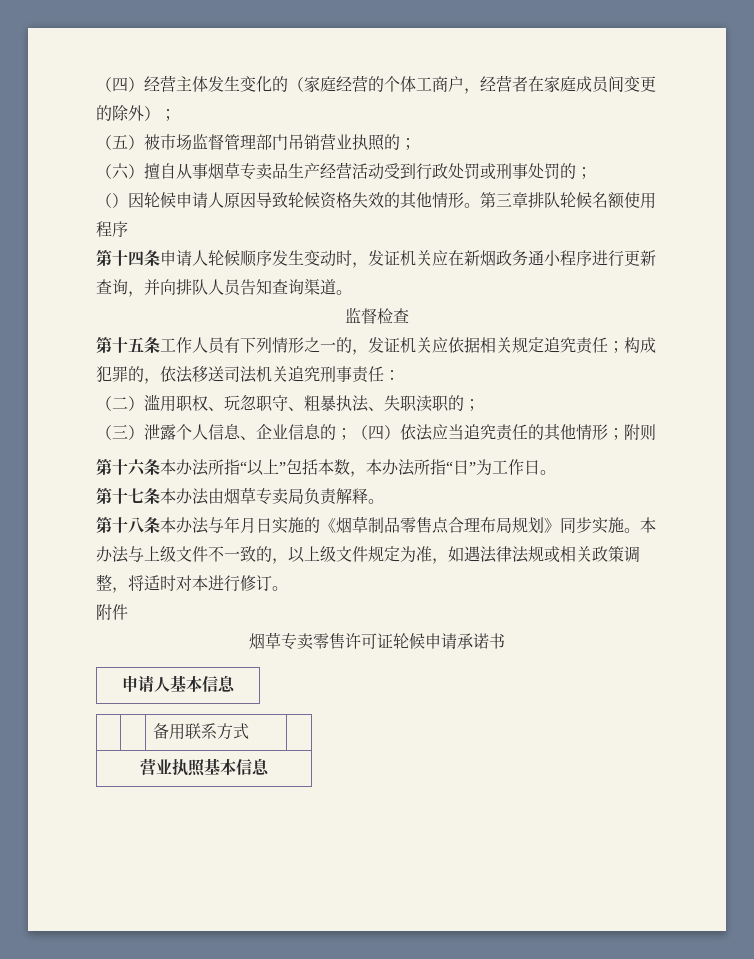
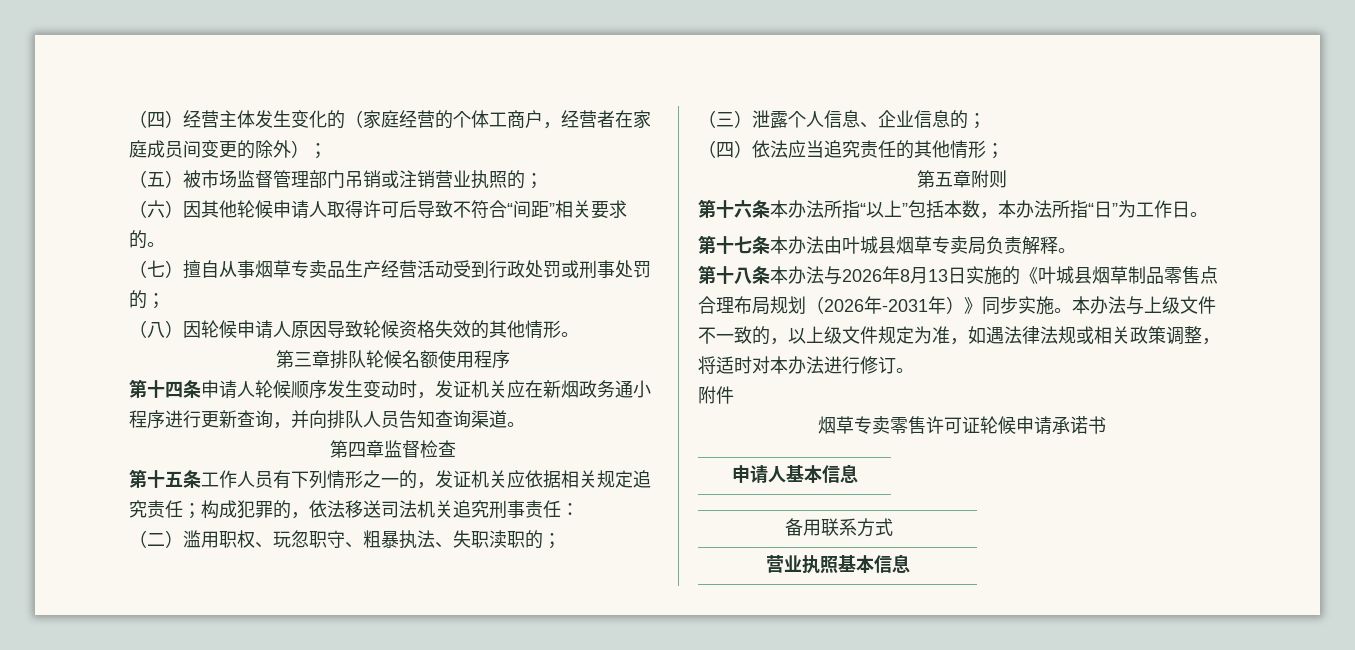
- （五）被市场监督管理部门吊销营业执照的；
+ （五）被市场监督管理部门吊销或注销营业执照的；
- （六）擅自从事烟草专卖品生产经营活动受到行政处罚或刑事处罚的；
+ （六）因其他轮候申请人取得许可后导致不符合“间距”相关要求的。
+ （七）擅自从事烟草专卖品生产经营活动受到行政处罚或刑事处罚的；
- （）因轮候申请人原因导致轮候资格失效的其他情形。第三章排队轮候名额使用程序
+ （八）因轮候申请人原因导致轮候资格失效的其他情形。
+ 第三章排队轮候名额使用程序
- 监督检查
+ 第四章监督检查
- （三）泄露个人信息、企业信息的；（四）依法应当追究责任的其他情形；附则
+ （三）泄露个人信息、企业信息的；
+ （四）依法应当追究责任的其他情形；
+ 第五章附则
- 第十七条本办法由烟草专卖局负责解释。
+ 第十七条本办法由叶城县烟草专卖局负责解释。
- 第十八条本办法与年月日实施的《烟草制品零售点合理布局规划》同步实施。
+ 第十八条本办法与2026年8月13日实施的《叶城县烟草制品零售点合理布局规划（2026年-2031年）》同步实施。
- 本办法与上级文件不一致的，以上级文件规定为准，如遇法律法规或相关政策调整，将适时对本进行修订。
+ 本办法与上级文件不一致的，以上级文件规定为准，如遇法律法规或相关政策调整，将适时对本办法进行修订。

